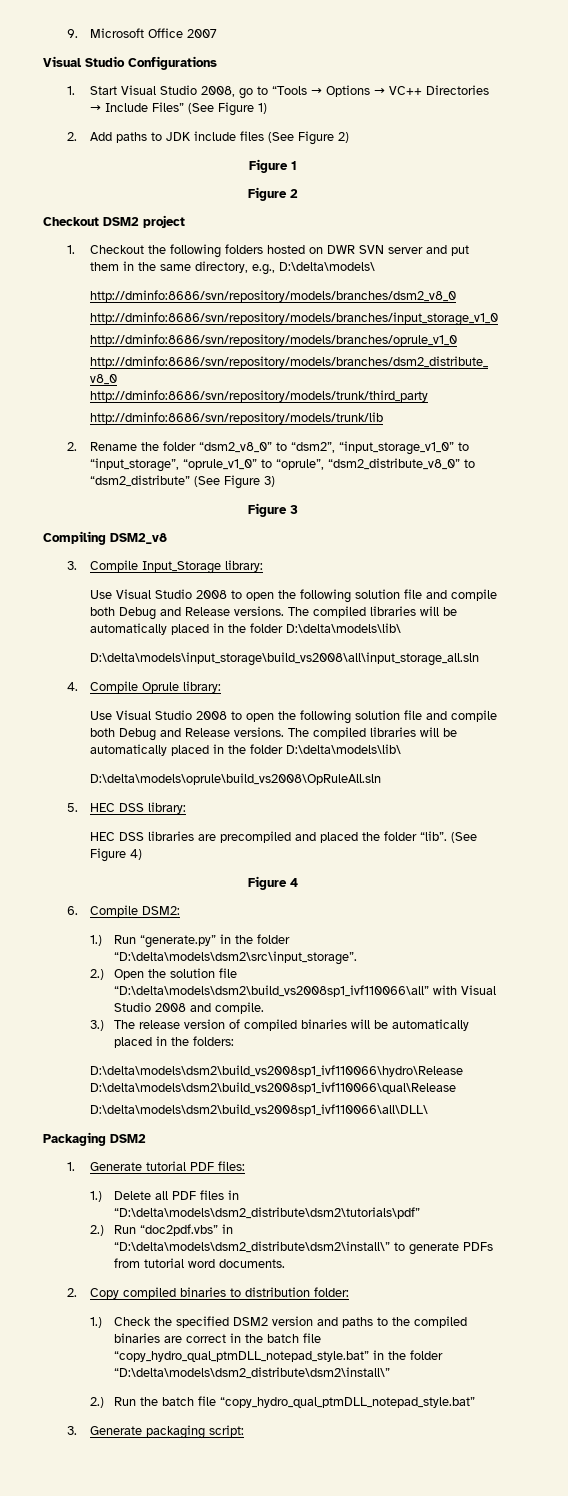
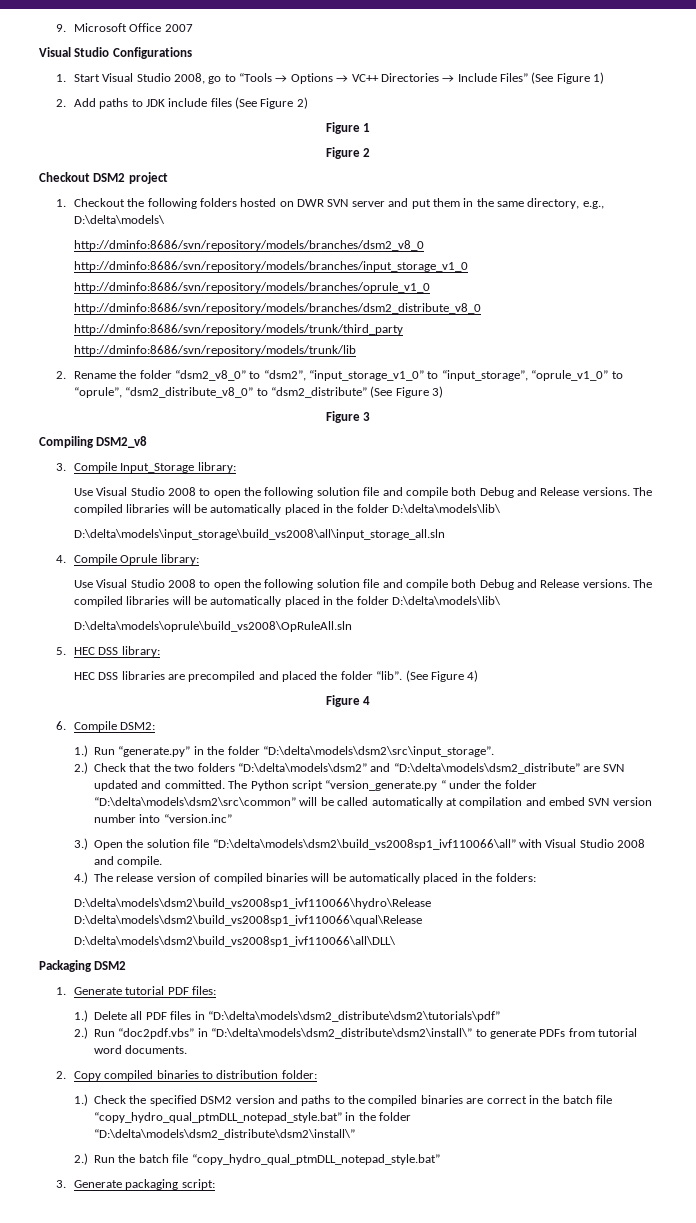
- 2.) Open the solution file “D:\delta\models\dsm2\build_vs2008sp1_ivf110066\all” with Visual Studio 2008 and compile.
+ 2.) Check that the two folders “D:\delta\models\dsm2” and “D:\delta\models\dsm2_distribute” are SVN updated and committed. The Python script “version_generate.py “ under the folder “D:\delta\models\dsm2\src\common” will be called automatically at compilation and embed SVN version number into “version.inc”
+ 3.) Open the solution file “D:\delta\models\dsm2\build_vs2008sp1_ivf110066\all” with Visual Studio 2008 and compile.
- 3.) The release version of compiled binaries will be automatically placed in the folders:
+ 4.) The release version of compiled binaries will be automatically placed in the folders:

